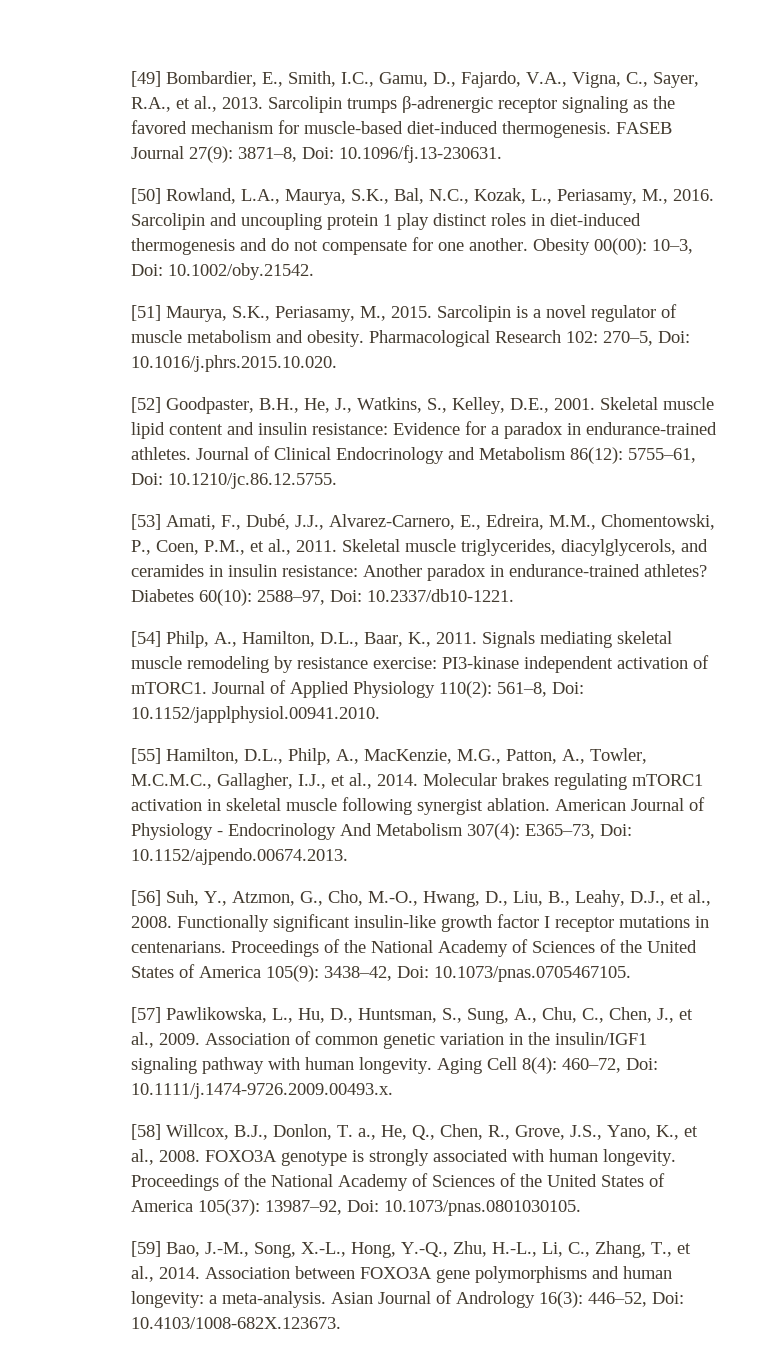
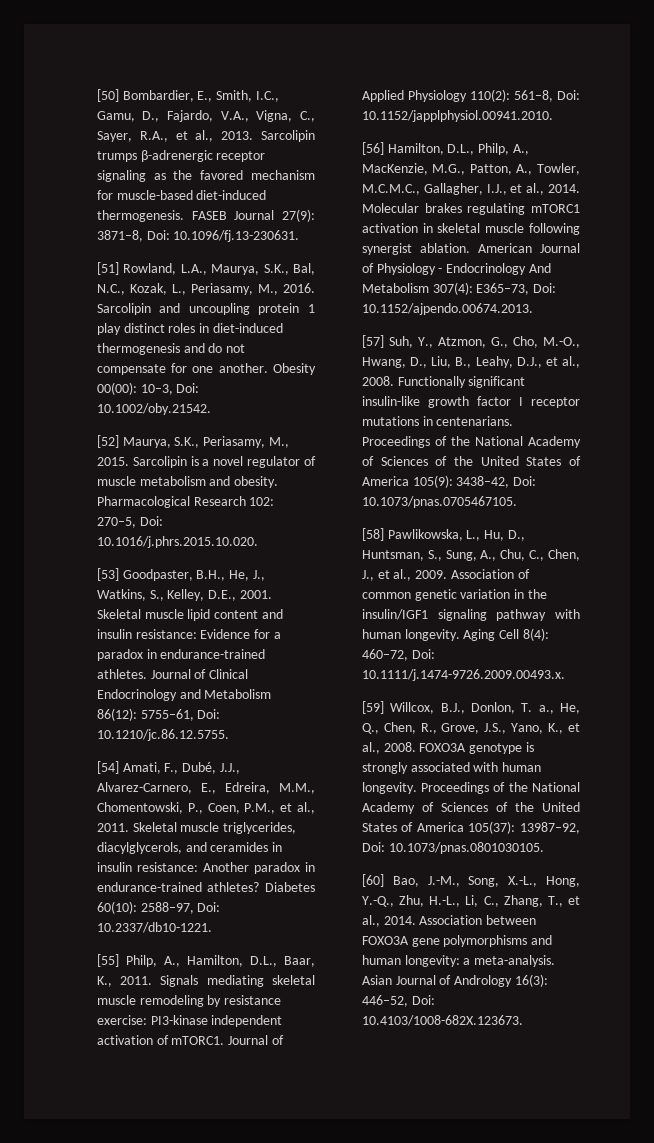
- [49] Bombardier, E., Smith, I.C., Gamu, D., Fajardo, V.A., Vigna, C., Sayer, R.A., et al., 2013.
+ [50] Bombardier, E., Smith, I.C., Gamu, D., Fajardo, V.A., Vigna, C., Sayer, R.A., et al., 2013.
- [50] Rowland, L.A., Maurya, S.K., Bal, N.C., Kozak, L., Periasamy, M., 2016.
+ [51] Rowland, L.A., Maurya, S.K., Bal, N.C., Kozak, L., Periasamy, M., 2016.
- [51] Maurya, S.K., Periasamy, M., 2015.
+ [52] Maurya, S.K., Periasamy, M., 2015.
- [52] Goodpaster, B.H., He, J., Watkins, S., Kelley, D.E., 2001.
+ [53] Goodpaster, B.H., He, J., Watkins, S., Kelley, D.E., 2001.
- [53] Amati, F., Dubé, J.J., Alvarez-Carnero, E., Edreira, M.M., Chomentowski, P., Coen, P.M., et al., 2011.
+ [54] Amati, F., Dubé, J.J., Alvarez-Carnero, E., Edreira, M.M., Chomentowski, P., Coen, P.M., et al., 2011.
- [54] Philp, A., Hamilton, D.L., Baar, K., 2011.
+ [55] Philp, A., Hamilton, D.L., Baar, K., 2011.
- [55] Hamilton, D.L., Philp, A., MacKenzie, M.G., Patton, A., Towler, M.C.M.C., Gallagher, I.J., et al., 2014.
+ [56] Hamilton, D.L., Philp, A., MacKenzie, M.G., Patton, A., Towler, M.C.M.C., Gallagher, I.J., et al., 2014.
- [56] Suh, Y., Atzmon, G., Cho, M.-O., Hwang, D., Liu, B., Leahy, D.J., et al., 2008.
+ [57] Suh, Y., Atzmon, G., Cho, M.-O., Hwang, D., Liu, B., Leahy, D.J., et al., 2008.
- [57] Pawlikowska, L., Hu, D., Huntsman, S., Sung, A., Chu, C., Chen, J., et al., 2009.
+ [58] Pawlikowska, L., Hu, D., Huntsman, S., Sung, A., Chu, C., Chen, J., et al., 2009.
- [58] Willcox, B.J., Donlon, T. a., He, Q., Chen, R., Grove, J.S., Yano, K., et al., 2008.
+ [59] Willcox, B.J., Donlon, T. a., He, Q., Chen, R., Grove, J.S., Yano, K., et al., 2008.
- [59] Bao, J.-M., Song, X.-L., Hong, Y.-Q., Zhu, H.-L., Li, C., Zhang, T., et al., 2014.
+ [60] Bao, J.-M., Song, X.-L., Hong, Y.-Q., Zhu, H.-L., Li, C., Zhang, T., et al., 2014.

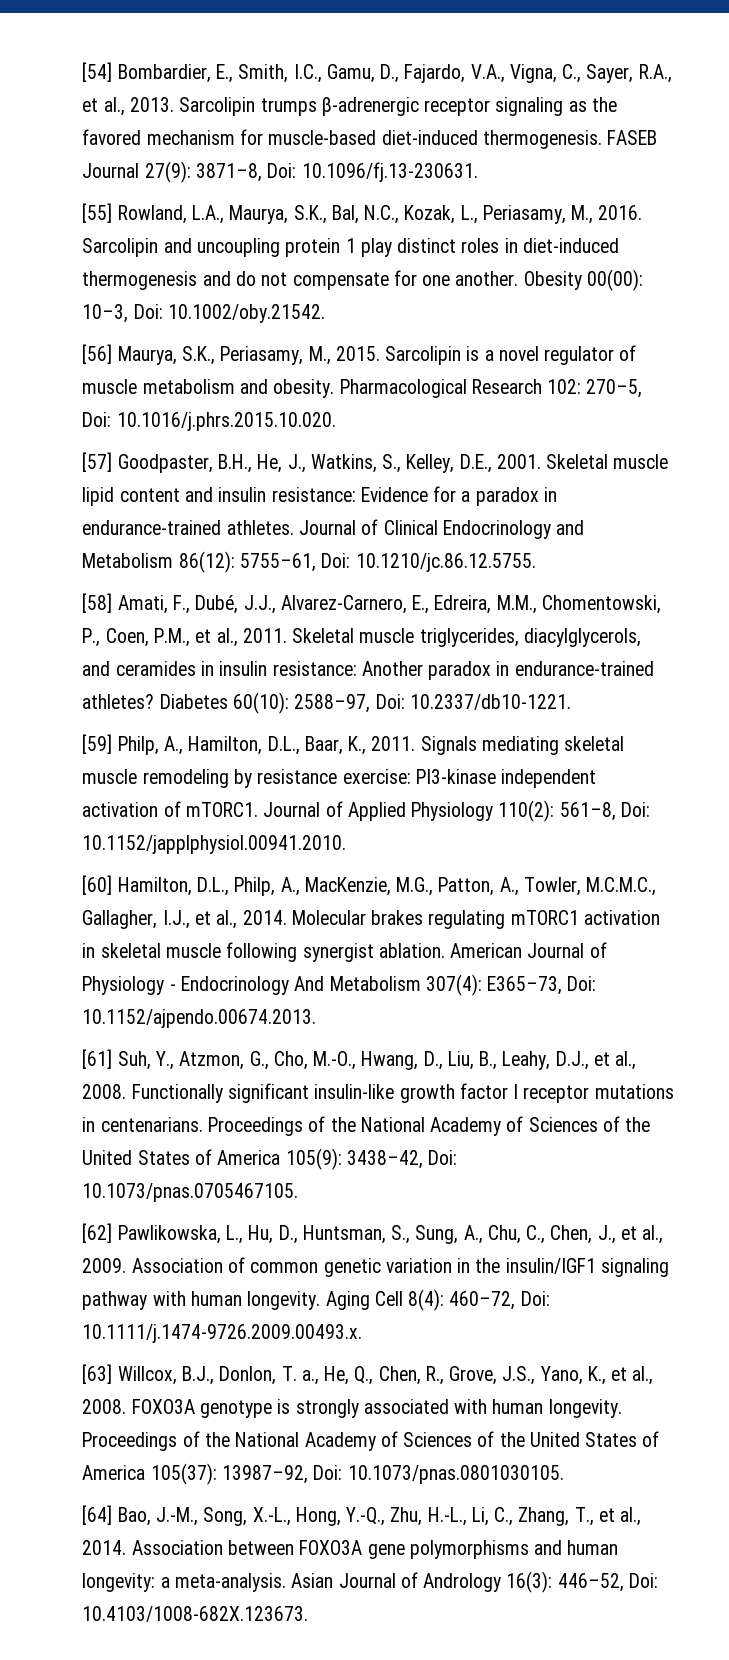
- [50] Bombardier, E., Smith, I.C., Gamu, D., Fajardo, V.A., Vigna, C., Sayer, R.A., et al., 2013.
+ [54] Bombardier, E., Smith, I.C., Gamu, D., Fajardo, V.A., Vigna, C., Sayer, R.A., et al., 2013.
- [51] Rowland, L.A., Maurya, S.K., Bal, N.C., Kozak, L., Periasamy, M., 2016.
+ [55] Rowland, L.A., Maurya, S.K., Bal, N.C., Kozak, L., Periasamy, M., 2016.
- [52] Maurya, S.K., Periasamy, M., 2015.
+ [56] Maurya, S.K., Periasamy, M., 2015.
- [53] Goodpaster, B.H., He, J., Watkins, S., Kelley, D.E., 2001.
+ [57] Goodpaster, B.H., He, J., Watkins, S., Kelley, D.E., 2001.
- [54] Amati, F., Dubé, J.J., Alvarez-Carnero, E., Edreira, M.M., Chomentowski, P., Coen, P.M., et al., 2011.
+ [58] Amati, F., Dubé, J.J., Alvarez-Carnero, E., Edreira, M.M., Chomentowski, P., Coen, P.M., et al., 2011.
- [55] Philp, A., Hamilton, D.L., Baar, K., 2011.
+ [59] Philp, A., Hamilton, D.L., Baar, K., 2011.
- [56] Hamilton, D.L., Philp, A., MacKenzie, M.G., Patton, A., Towler, M.C.M.C., Gallagher, I.J., et al., 2014.
+ [60] Hamilton, D.L., Philp, A., MacKenzie, M.G., Patton, A., Towler, M.C.M.C., Gallagher, I.J., et al., 2014.
- [57] Suh, Y., Atzmon, G., Cho, M.-O., Hwang, D., Liu, B., Leahy, D.J., et al., 2008.
+ [61] Suh, Y., Atzmon, G., Cho, M.-O., Hwang, D., Liu, B., Leahy, D.J., et al., 2008.
- [58] Pawlikowska, L., Hu, D., Huntsman, S., Sung, A., Chu, C., Chen, J., et al., 2009.
+ [62] Pawlikowska, L., Hu, D., Huntsman, S., Sung, A., Chu, C., Chen, J., et al., 2009.
- [59] Willcox, B.J., Donlon, T. a., He, Q., Chen, R., Grove, J.S., Yano, K., et al., 2008.
+ [63] Willcox, B.J., Donlon, T. a., He, Q., Chen, R., Grove, J.S., Yano, K., et al., 2008.
- [60] Bao, J.-M., Song, X.-L., Hong, Y.-Q., Zhu, H.-L., Li, C., Zhang, T., et al., 2014.
+ [64] Bao, J.-M., Song, X.-L., Hong, Y.-Q., Zhu, H.-L., Li, C., Zhang, T., et al., 2014.

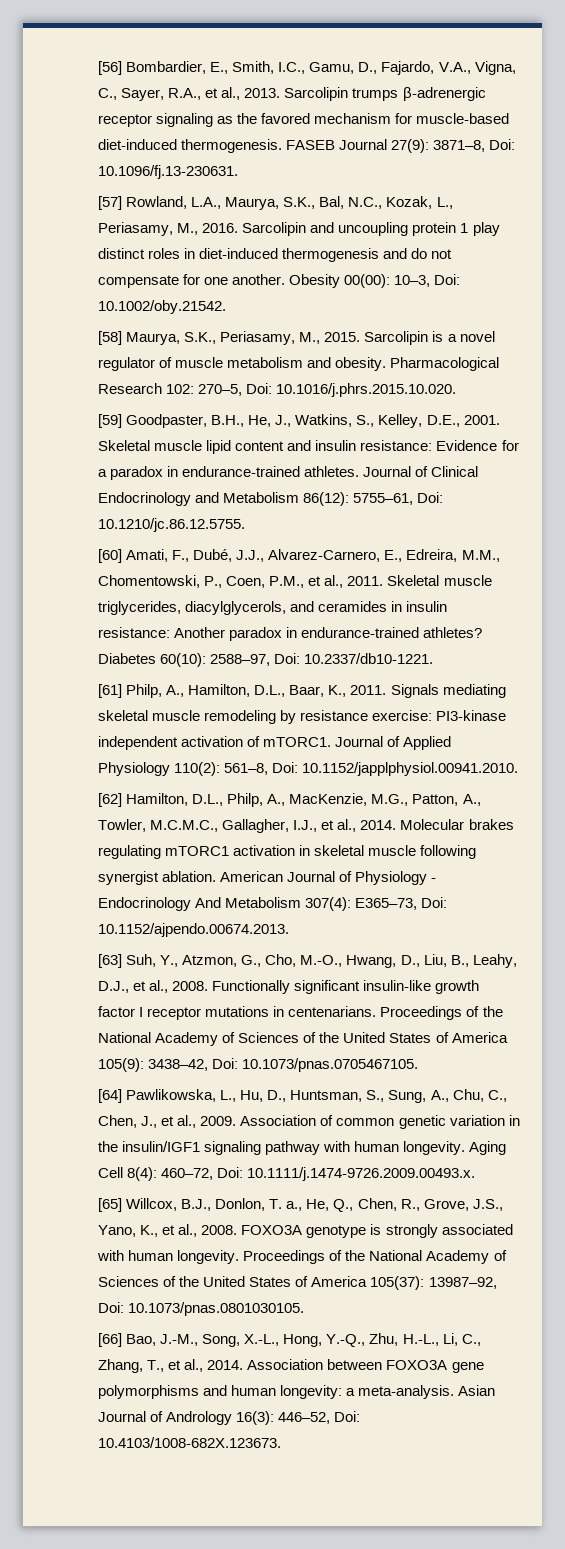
- [54] Bombardier, E., Smith, I.C., Gamu, D., Fajardo, V.A., Vigna, C., Sayer, R.A., et al., 2013.
+ [56] Bombardier, E., Smith, I.C., Gamu, D., Fajardo, V.A., Vigna, C., Sayer, R.A., et al., 2013.
- [55] Rowland, L.A., Maurya, S.K., Bal, N.C., Kozak, L., Periasamy, M., 2016.
+ [57] Rowland, L.A., Maurya, S.K., Bal, N.C., Kozak, L., Periasamy, M., 2016.
- [56] Maurya, S.K., Periasamy, M., 2015.
+ [58] Maurya, S.K., Periasamy, M., 2015.
- [57] Goodpaster, B.H., He, J., Watkins, S., Kelley, D.E., 2001.
+ [59] Goodpaster, B.H., He, J., Watkins, S., Kelley, D.E., 2001.
- [58] Amati, F., Dubé, J.J., Alvarez-Carnero, E., Edreira, M.M., Chomentowski, P., Coen, P.M., et al., 2011.
+ [60] Amati, F., Dubé, J.J., Alvarez-Carnero, E., Edreira, M.M., Chomentowski, P., Coen, P.M., et al., 2011.
- [59] Philp, A., Hamilton, D.L., Baar, K., 2011.
+ [61] Philp, A., Hamilton, D.L., Baar, K., 2011.
- [60] Hamilton, D.L., Philp, A., MacKenzie, M.G., Patton, A., Towler, M.C.M.C., Gallagher, I.J., et al., 2014.
+ [62] Hamilton, D.L., Philp, A., MacKenzie, M.G., Patton, A., Towler, M.C.M.C., Gallagher, I.J., et al., 2014.
- [61] Suh, Y., Atzmon, G., Cho, M.-O., Hwang, D., Liu, B., Leahy, D.J., et al., 2008.
+ [63] Suh, Y., Atzmon, G., Cho, M.-O., Hwang, D., Liu, B., Leahy, D.J., et al., 2008.
- [62] Pawlikowska, L., Hu, D., Huntsman, S., Sung, A., Chu, C., Chen, J., et al., 2009.
+ [64] Pawlikowska, L., Hu, D., Huntsman, S., Sung, A., Chu, C., Chen, J., et al., 2009.
- [63] Willcox, B.J., Donlon, T. a., He, Q., Chen, R., Grove, J.S., Yano, K., et al., 2008.
+ [65] Willcox, B.J., Donlon, T. a., He, Q., Chen, R., Grove, J.S., Yano, K., et al., 2008.
- [64] Bao, J.-M., Song, X.-L., Hong, Y.-Q., Zhu, H.-L., Li, C., Zhang, T., et al., 2014.
+ [66] Bao, J.-M., Song, X.-L., Hong, Y.-Q., Zhu, H.-L., Li, C., Zhang, T., et al., 2014.

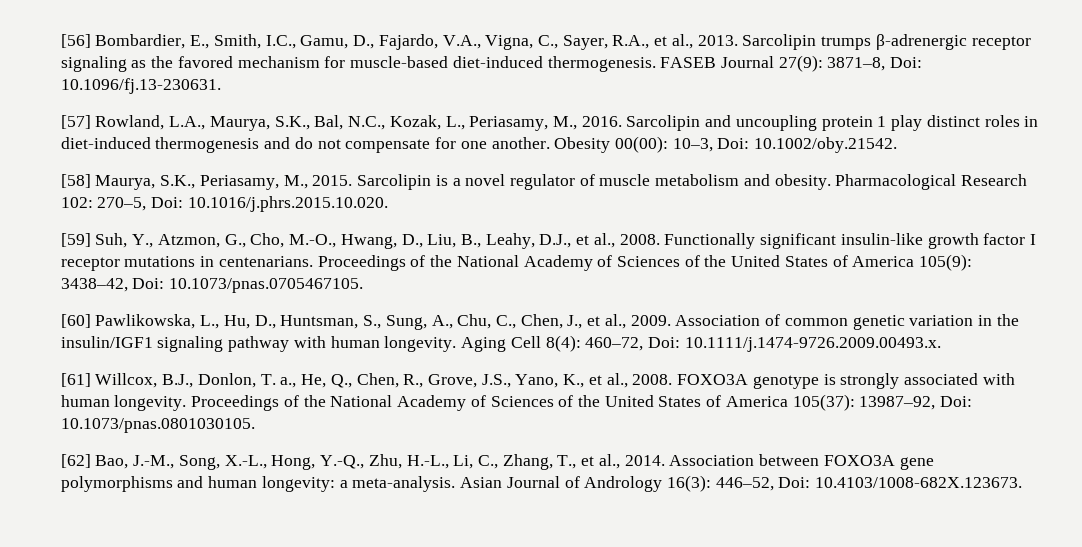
- [59] Goodpaster, B.H., He, J., Watkins, S., Kelley, D.E., 2001. Skeletal muscle lipid content and insulin resistance: Evidence for a paradox in endurance-trained athletes. Journal of Clinical Endocrinology and Metabolism 86(12): 5755–61, Doi: 10.1210/jc.86.12.5755.
- [60] Amati, F., Dubé, J.J., Alvarez-Carnero, E., Edreira, M.M., Chomentowski, P., Coen, P.M., et al., 2011. Skeletal muscle triglycerides, diacylglycerols, and ceramides in insulin resistance: Another paradox in endurance-trained athletes? Diabetes 60(10): 2588–97, Doi: 10.2337/db10-1221.
- [61] Philp, A., Hamilton, D.L., Baar, K., 2011. Signals mediating skeletal muscle remodeling by resistance exercise: PI3-kinase independent activation of mTORC1. Journal of Applied Physiology 110(2): 561–8, Doi: 10.1152/japplphysiol.00941.2010.
- [62] Hamilton, D.L., Philp, A., MacKenzie, M.G., Patton, A., Towler, M.C.M.C., Gallagher, I.J., et al., 2014. Molecular brakes regulating mTORC1 activation in skeletal muscle following synergist ablation. American Journal of Physiology - Endocrinology And Metabolism 307(4): E365–73, Doi: 10.1152/ajpendo.00674.2013.
- [63] Suh, Y., Atzmon, G., Cho, M.-O., Hwang, D., Liu, B., Leahy, D.J., et al., 2008.
+ [59] Suh, Y., Atzmon, G., Cho, M.-O., Hwang, D., Liu, B., Leahy, D.J., et al., 2008.
- [64] Pawlikowska, L., Hu, D., Huntsman, S., Sung, A., Chu, C., Chen, J., et al., 2009.
+ [60] Pawlikowska, L., Hu, D., Huntsman, S., Sung, A., Chu, C., Chen, J., et al., 2009.
- [65] Willcox, B.J., Donlon, T. a., He, Q., Chen, R., Grove, J.S., Yano, K., et al., 2008.
+ [61] Willcox, B.J., Donlon, T. a., He, Q., Chen, R., Grove, J.S., Yano, K., et al., 2008.
- [66] Bao, J.-M., Song, X.-L., Hong, Y.-Q., Zhu, H.-L., Li, C., Zhang, T., et al., 2014.
+ [62] Bao, J.-M., Song, X.-L., Hong, Y.-Q., Zhu, H.-L., Li, C., Zhang, T., et al., 2014.

